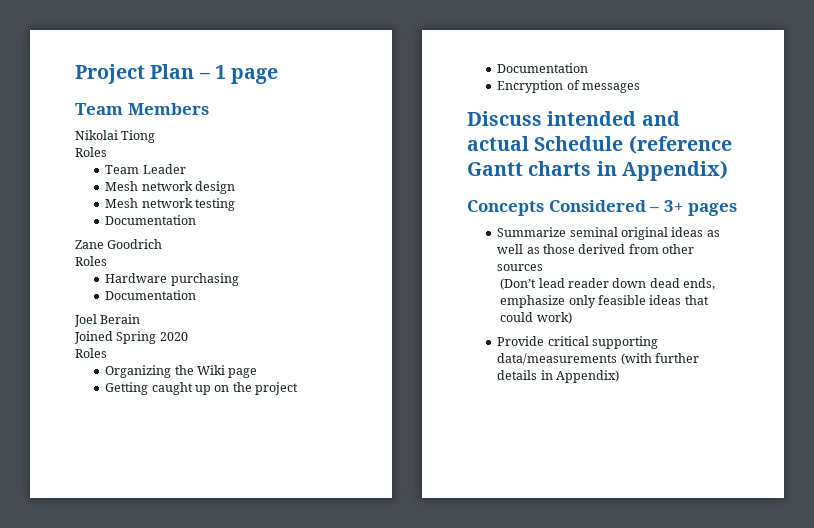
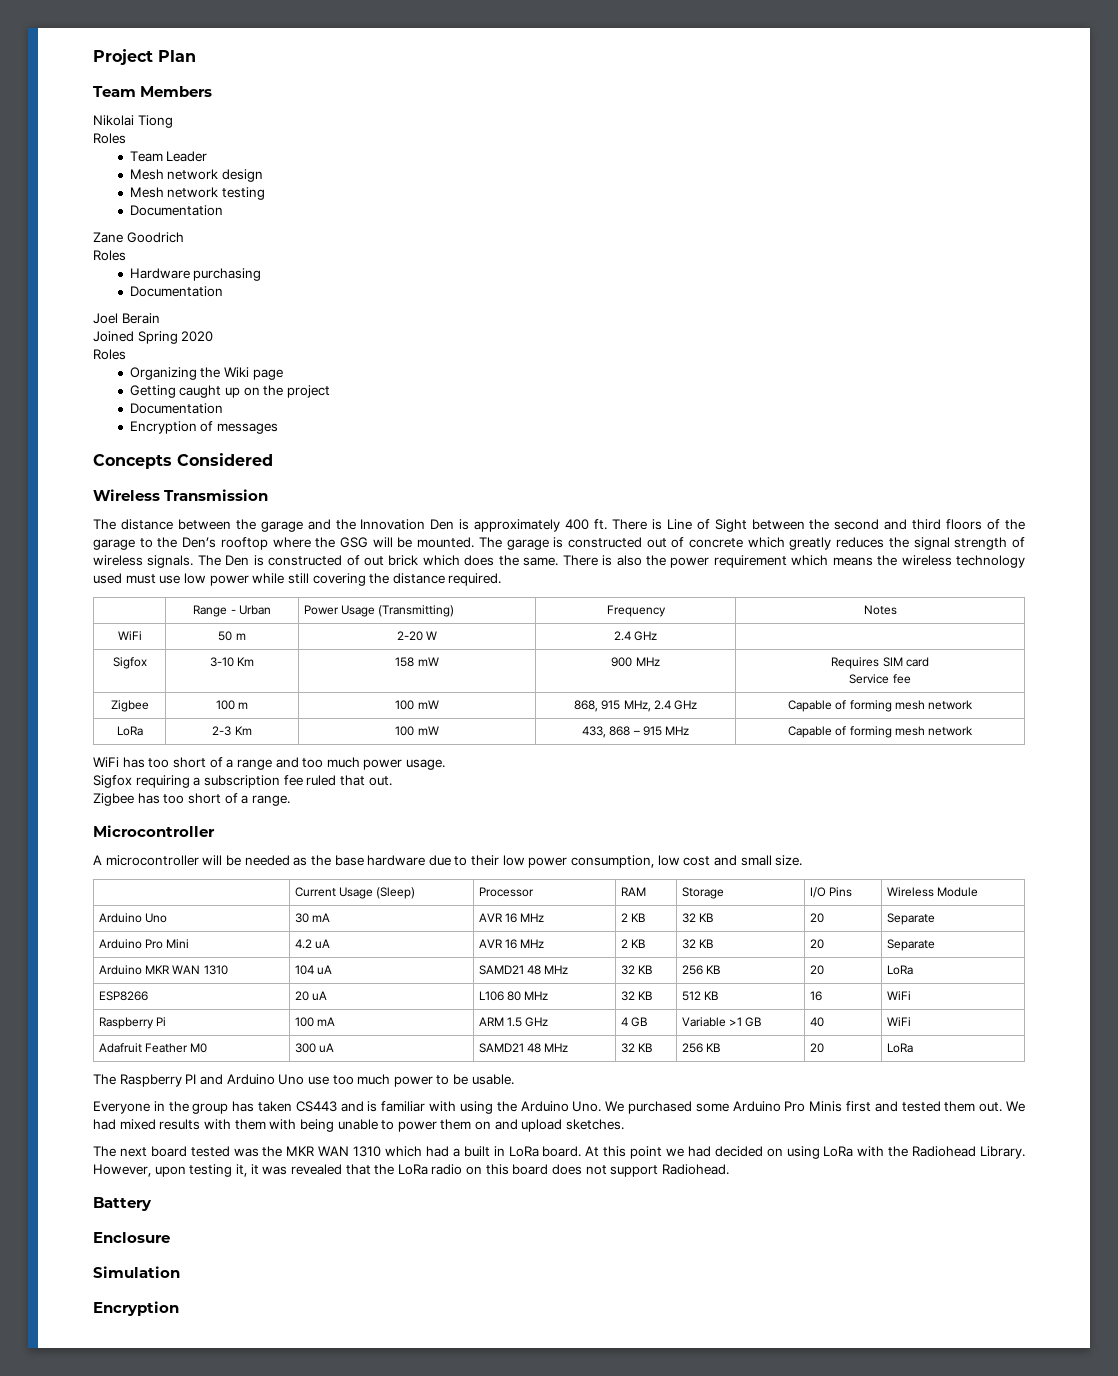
- Project Plan – 1 page
+ Project Plan
- Discuss intended and actual Schedule (reference Gantt charts in Appendix)
- Concepts Considered – 3+ pages
- Summarize seminal original ideas as well as those derived from other sources
- (Don’t lead reader down dead ends, emphasize only feasible ideas that could work)
- Provide critical supporting data/measurements (with further details in Appendix)
+ Concepts Considered
+ Wireless Transmission
+ The distance between the garage and the Innovation Den is approximately 400 ft. There is Line of Sight between the second and third floors of the garage to the Den’s rooftop where the GSG will be mounted. The garage is constructed out of concrete which greatly reduces the signal strength of wireless signals. The Den is constructed of out brick which does the same. There is also the power requirement which means the wireless technology used must use low power while still covering the distance required.
+ | Range - Urban | Power Usage (Transmitting) | Frequency | Notes
+ WiFi | 50 m | 2-20 W | 2.4 GHz |
+ Sigfox | 3-10 Km | 158 mW | 900 MHz | Requires SIM card
+ Service fee
+ Zigbee | 100 m | 100 mW | 868, 915 MHz, 2.4 GHz | Capable of forming mesh network
+ LoRa | 2-3 Km | 100 mW | 433, 868 – 915 MHz | Capable of forming mesh network
+ WiFi has too short of a range and too much power usage.
+ Sigfox requiring a subscription fee ruled that out.
+ Zigbee has too short of a range.
+ Microcontroller
+ A microcontroller will be needed as the base hardware due to their low power consumption, low cost and small size.
+ | Current Usage (Sleep) | Processor | RAM | Storage | I/O Pins | Wireless Module
+ Arduino Uno | 30 mA | AVR 16 MHz | 2 KB | 32 KB | 20 | Separate
+ Arduino Pro Mini | 4.2 uA | AVR 16 MHz | 2 KB | 32 KB | 20 | Separate
+ Arduino MKR WAN 1310 | 104 uA | SAMD21 48 MHz | 32 KB | 256 KB | 20 | LoRa
+ ESP8266 | 20 uA | L106 80 MHz | 32 KB | 512 KB | 16 | WiFi
+ Raspberry Pi | 100 mA | ARM 1.5 GHz | 4 GB | Variable >1 GB | 40 | WiFi
+ Adafruit Feather M0 | 300 uA | SAMD21 48 MHz | 32 KB | 256 KB | 20 | LoRa
+ The Raspberry PI and Arduino Uno use too much power to be usable.
+ Everyone in the group has taken CS443 and is familiar with using the Arduino Uno. We purchased some Arduino Pro Minis first and tested them out. We had mixed results with them with being unable to power them on and upload sketches.
+ The next board tested was the MKR WAN 1310 which had a built in LoRa board. At this point we had decided on using LoRa with the Radiohead Library. However, upon testing it, it was revealed that the LoRa radio on this board does not support Radiohead.
+ Battery
+ Enclosure
+ Simulation
+ Encryption

